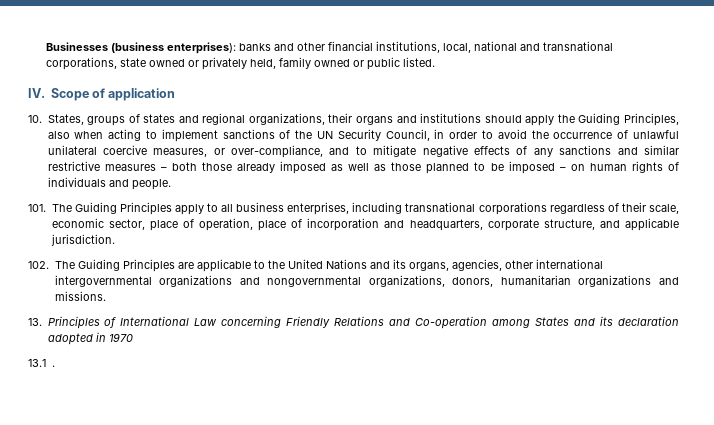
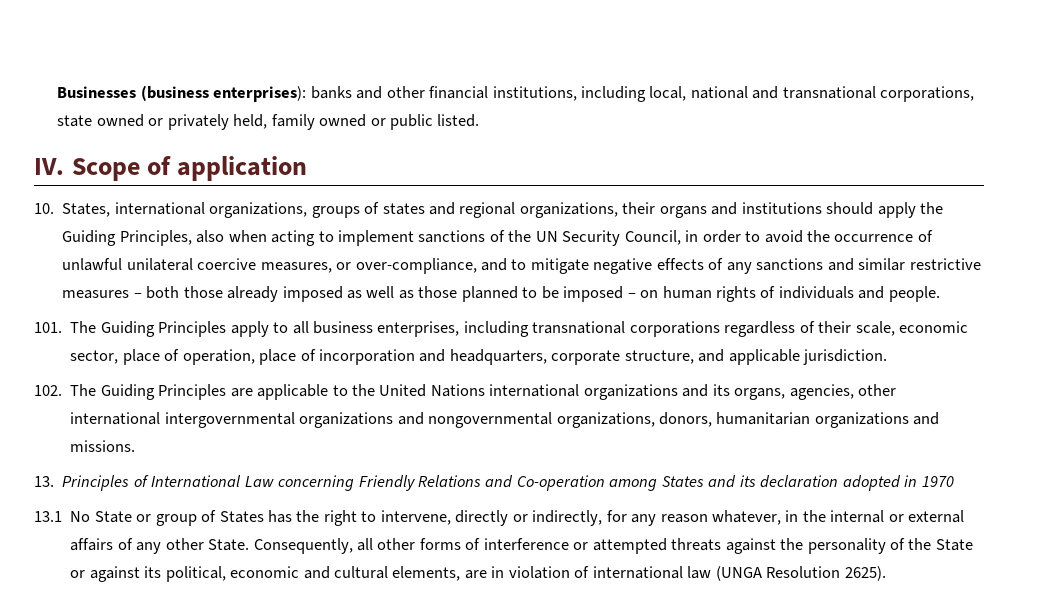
- Businesses (business enterprises): banks and other financial institutions, local, national and transnational corporations, state owned or privately held, family owned or public listed.
+ Businesses (business enterprises): banks and other financial institutions, including local, national and transnational corporations, state owned or privately held, family owned or public listed.
- 10. States, groups of states and regional organizations, their organs and institutions should apply the Guiding Principles, also when acting to implement sanctions of the UN Security Council, in order to avoid the occurrence of unlawful unilateral coercive measures, or over-compliance, and to mitigate negative effects of any sanctions and similar restrictive measures – both those already imposed as well as those planned to be imposed – on human rights of individuals and people.
+ 10. States, international organizations, groups of states and regional organizations, their organs and institutions should apply the Guiding Principles, also when acting to implement sanctions of the UN Security Council, in order to avoid the occurrence of unlawful unilateral coercive measures, or over-compliance, and to mitigate negative effects of any sanctions and similar restrictive measures – both those already imposed as well as those planned to be imposed – on human rights of individuals and people.
- 102. The Guiding Principles are applicable to the United Nations and its organs, agencies, other international intergovernmental organizations and nongovernmental organizations, donors, humanitarian organizations and missions.
+ 102. The Guiding Principles are applicable to the United Nations international organizations and its organs, agencies, other international intergovernmental organizations and nongovernmental organizations, donors, humanitarian organizations and missions.
- 13.1 .
+ 13.1 No State or group of States has the right to intervene, directly or indirectly, for any reason whatever, in the internal or external affairs of any other State. Consequently, all other forms of interference or attempted threats against the personality of the State or against its political, economic and cultural elements, are in violation of international law (UNGA Resolution 2625).

